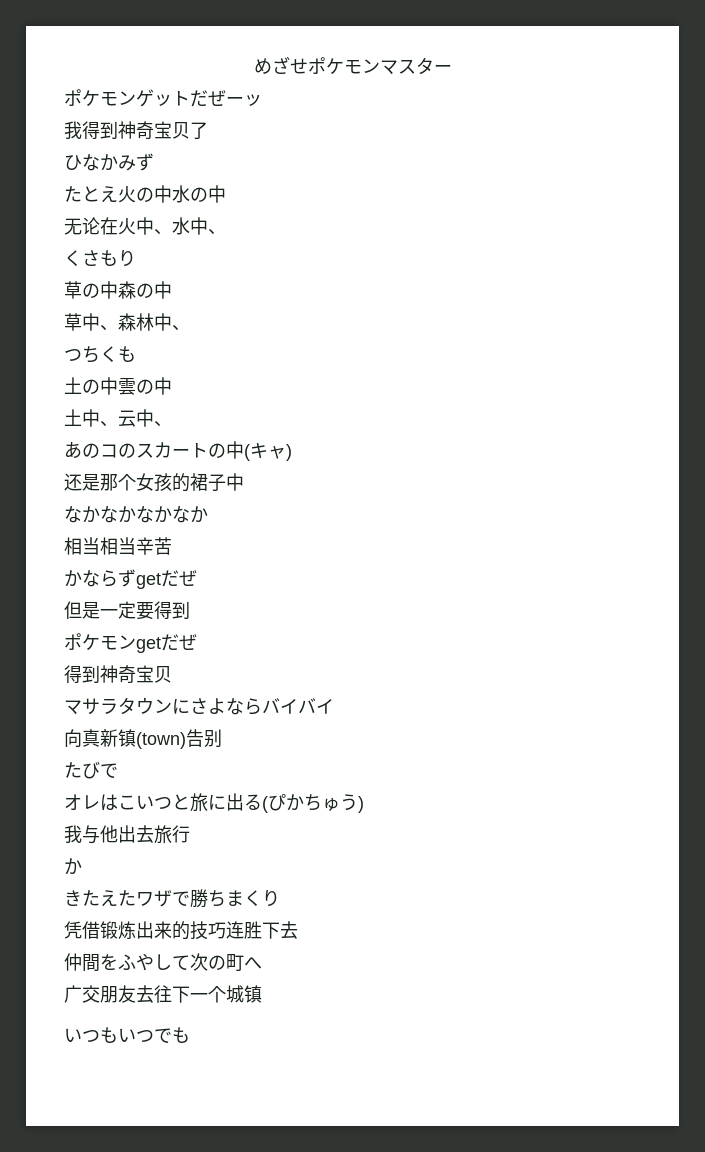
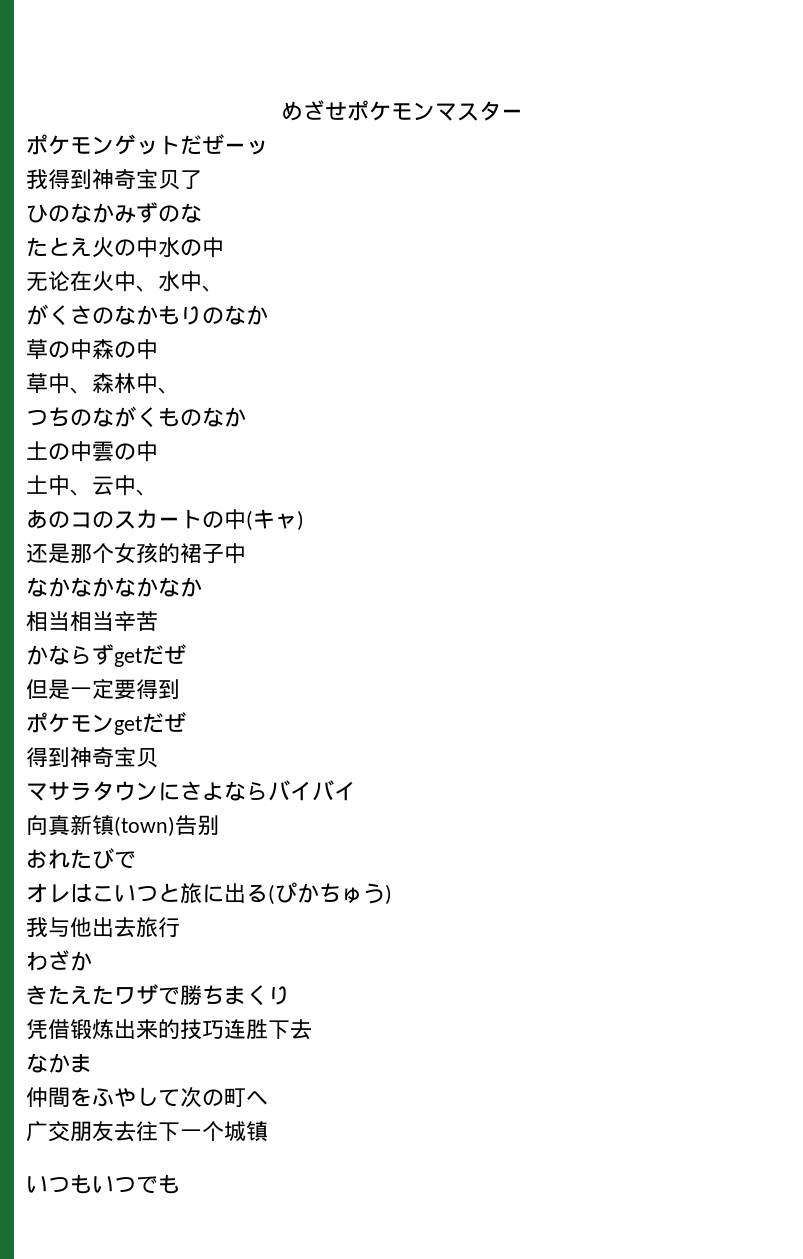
- ひなかみず
+ ひのなかみずのな
- くさもり
+ がくさのなかもりのなか
- つちくも
+ つちのながくものなか
- たびで
+ おれたびで
  我与他出去旅行
- か
+ わざか
+ なかま

